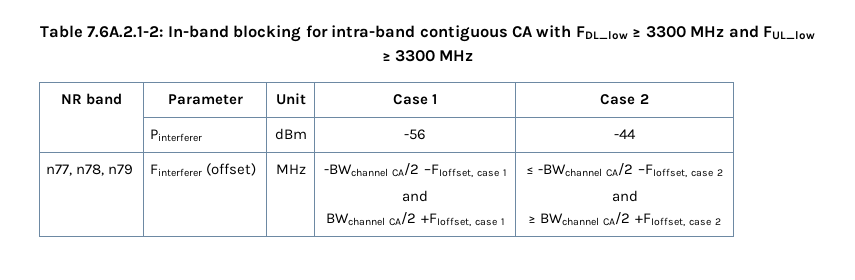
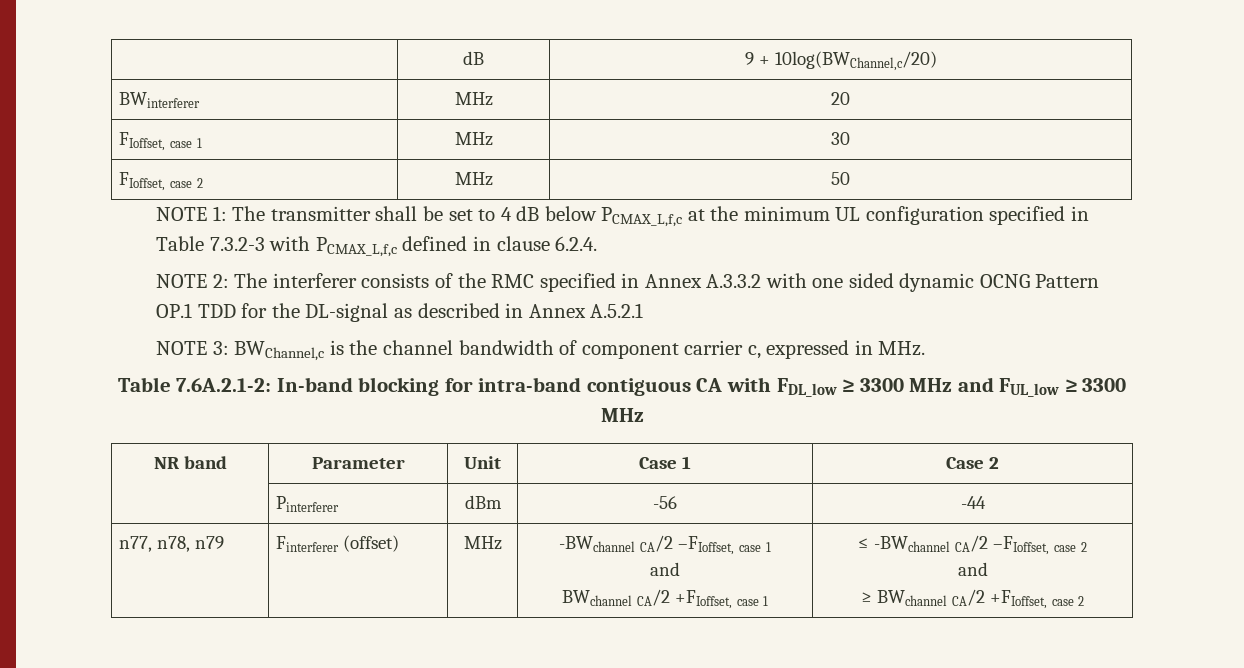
+ | dB | 9 + 10log(BWChannel,c/20)
+ BWinterferer | MHz | 20
+ FIoffset, case 1 | MHz | 30
+ FIoffset, case 2 | MHz | 50
+ NOTE 1: The transmitter shall be set to 4 dB below PCMAX_L,f,c at the minimum UL configuration specified in Table 7.3.2-3 with PCMAX_L,f,c defined in clause 6.2.4.
+ NOTE 2: The interferer consists of the RMC specified in Annex A.3.3.2 with one sided dynamic OCNG Pattern OP.1 TDD for the DL-signal as described in Annex A.5.2.1
+ NOTE 3: BWChannel,c is the channel bandwidth of component carrier c, expressed in MHz.

